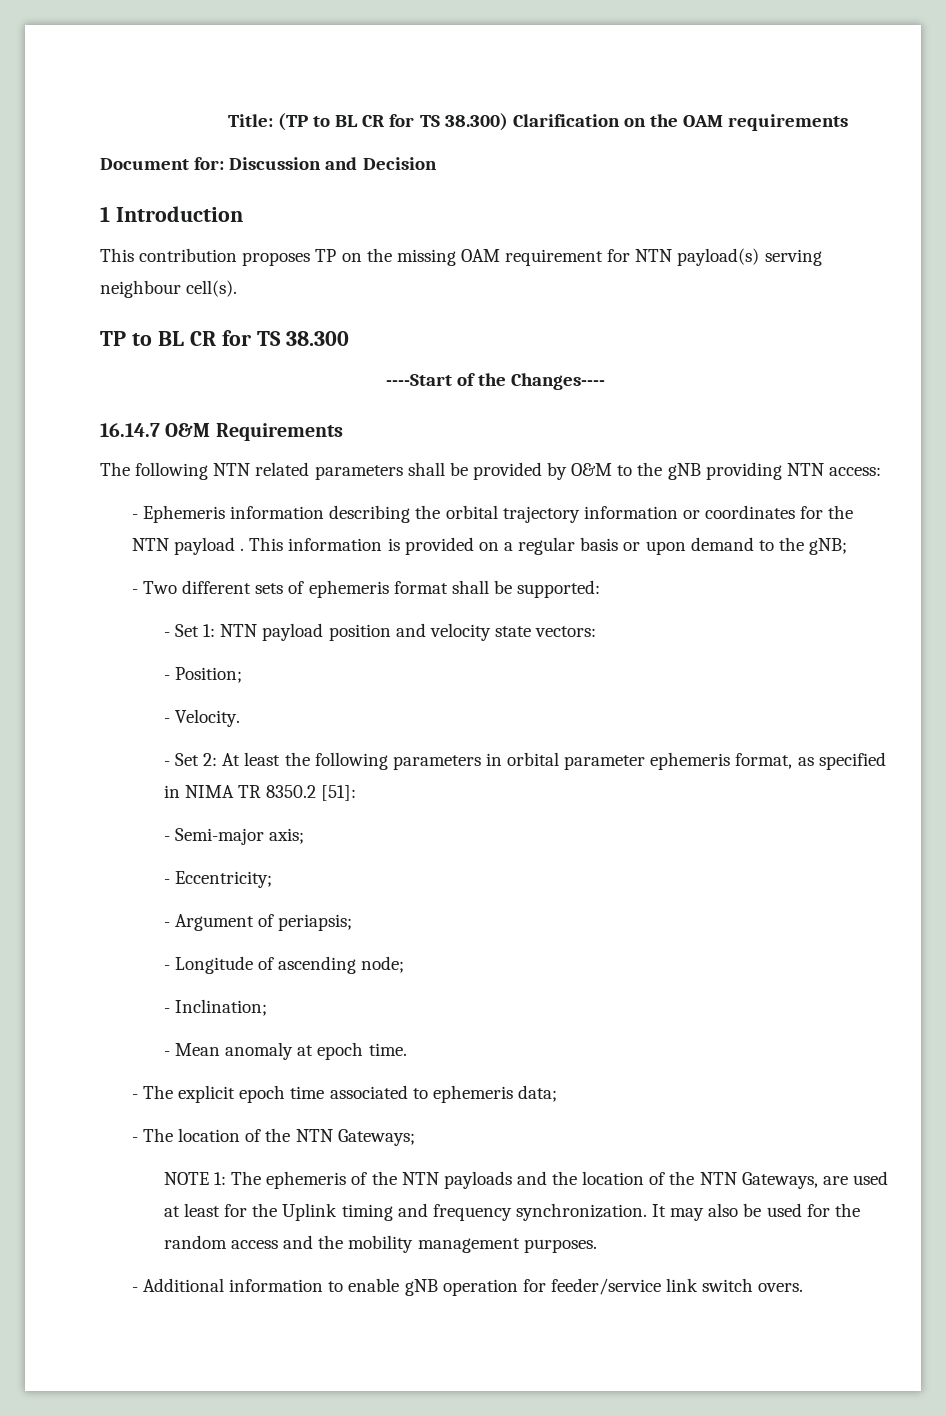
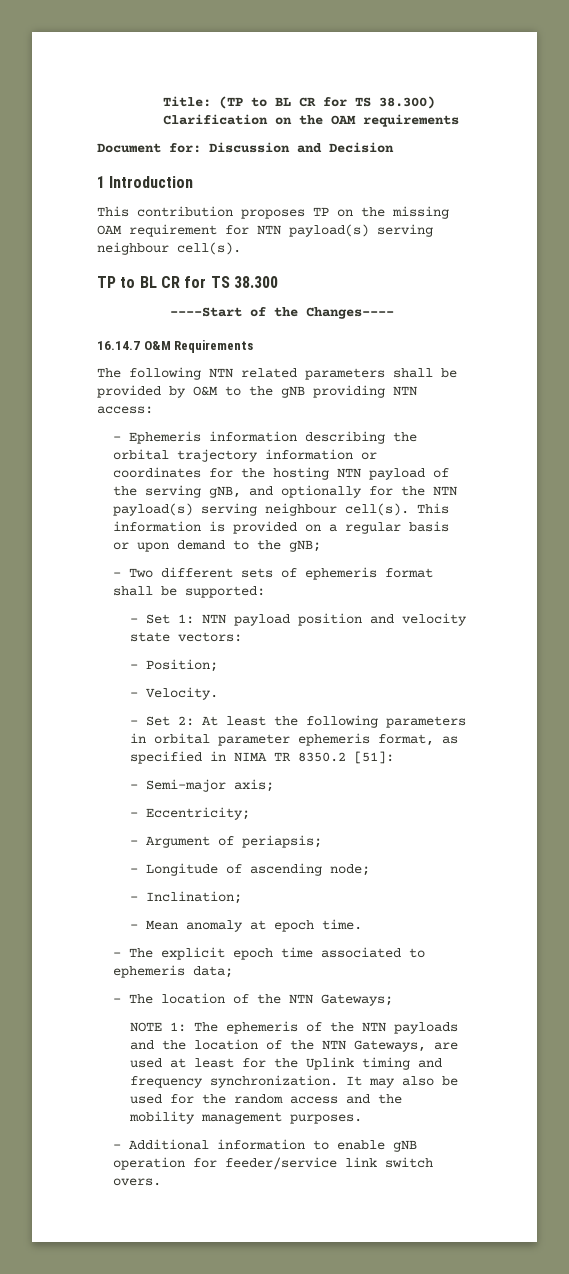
- - Ephemeris information describing the orbital trajectory information or coordinates for the NTN payload .
+ - Ephemeris information describing the orbital trajectory information or coordinates for the hosting NTN payload of the serving gNB, and optionally for the NTN payload(s) serving neighbour cell(s).

